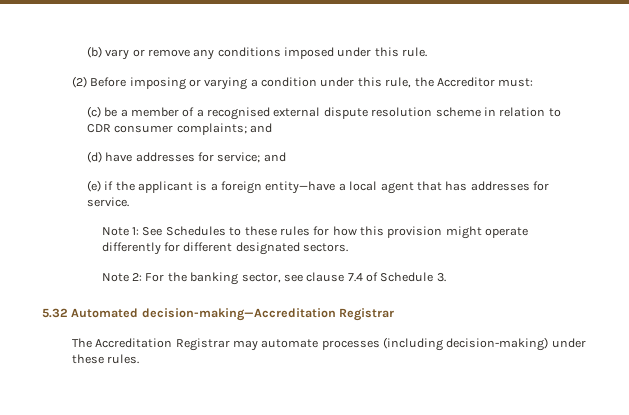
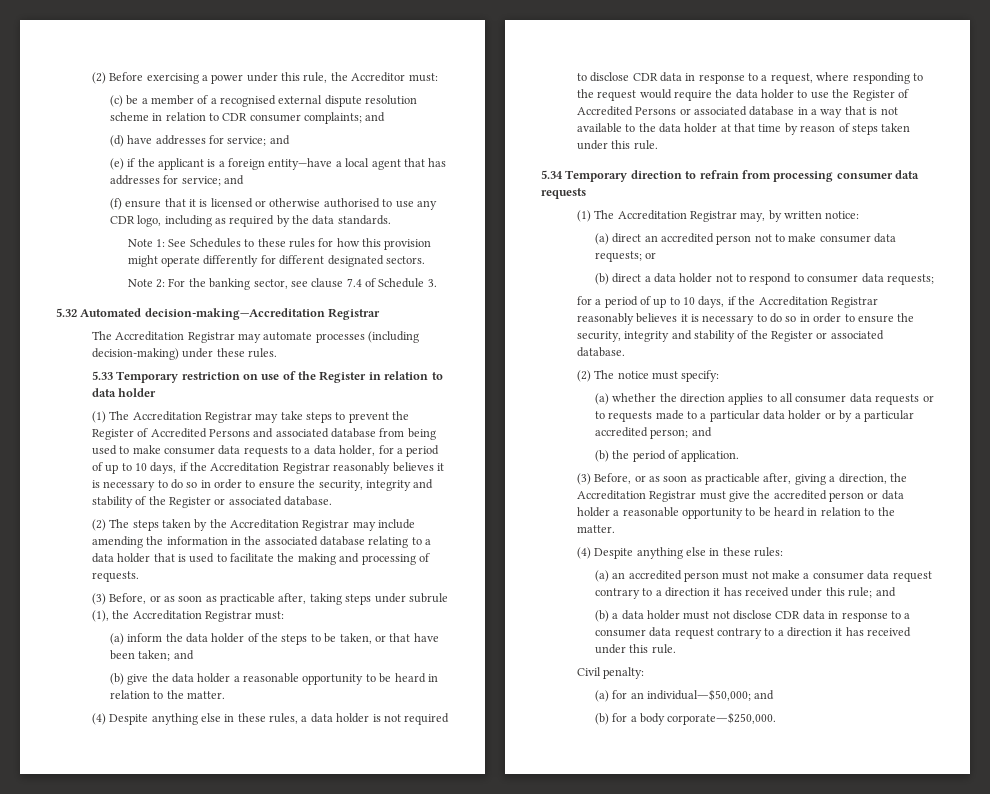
- (b) vary or remove any conditions imposed under this rule.
- (2) Before imposing or varying a condition under this rule, the Accreditor must:
+ (2) Before exercising a power under this rule, the Accreditor must:
- (e) if the applicant is a foreign entity—have a local agent that has addresses for service.
+ (e) if the applicant is a foreign entity—have a local agent that has addresses for service; and
+ (f) ensure that it is licensed or otherwise authorised to use any CDR logo, including as required by the data standards.
+ 5.33 Temporary restriction on use of the Register in relation to data holder
+ (1) The Accreditation Registrar may take steps to prevent the Register of Accredited Persons and associated database from being used to make consumer data requests to a data holder, for a period of up to 10 days, if the Accreditation Registrar reasonably believes it is necessary to do so in order to ensure the security, integrity and stability of the Register or associated database.
+ (2) The steps taken by the Accreditation Registrar may include amending the information in the associated database relating to a data holder that is used to facilitate the making and processing of requests.
+ (3) Before, or as soon as practicable after, taking steps under subrule (1), the Accreditation Registrar must:
+ (a) inform the data holder of the steps to be taken, or that have been taken; and
+ (b) give the data holder a reasonable opportunity to be heard in relation to the matter.
+ (4) Despite anything else in these rules, a data holder is not required to disclose CDR data in response to a request, where responding to the request would require the data holder to use the Register of Accredited Persons or associated database in a way that is not available to the data holder at that time by reason of steps taken under this rule.
+ 5.34 Temporary direction to refrain from processing consumer data requests
+ (1) The Accreditation Registrar may, by written notice:
+ (a) direct an accredited person not to make consumer data requests; or
+ (b) direct a data holder not to respond to consumer data requests;
+ for a period of up to 10 days, if the Accreditation Registrar reasonably believes it is necessary to do so in order to ensure the security, integrity and stability of the Register or associated database.
+ (2) The notice must specify:
+ (a) whether the direction applies to all consumer data requests or to requests made to a particular data holder or by a particular accredited person; and
+ (b) the period of application.
+ (3) Before, or as soon as practicable after, giving a direction, the Accreditation Registrar must give the accredited person or data holder a reasonable opportunity to be heard in relation to the matter.
+ (4) Despite anything else in these rules:
+ (a) an accredited person must not make a consumer data request contrary to a direction it has received under this rule; and
+ (b) a data holder must not disclose CDR data in response to a consumer data request contrary to a direction it has received under this rule.
+ Civil penalty:
+ (a) for an individual―$50,000; and
+ (b) for a body corporate―$250,000.

